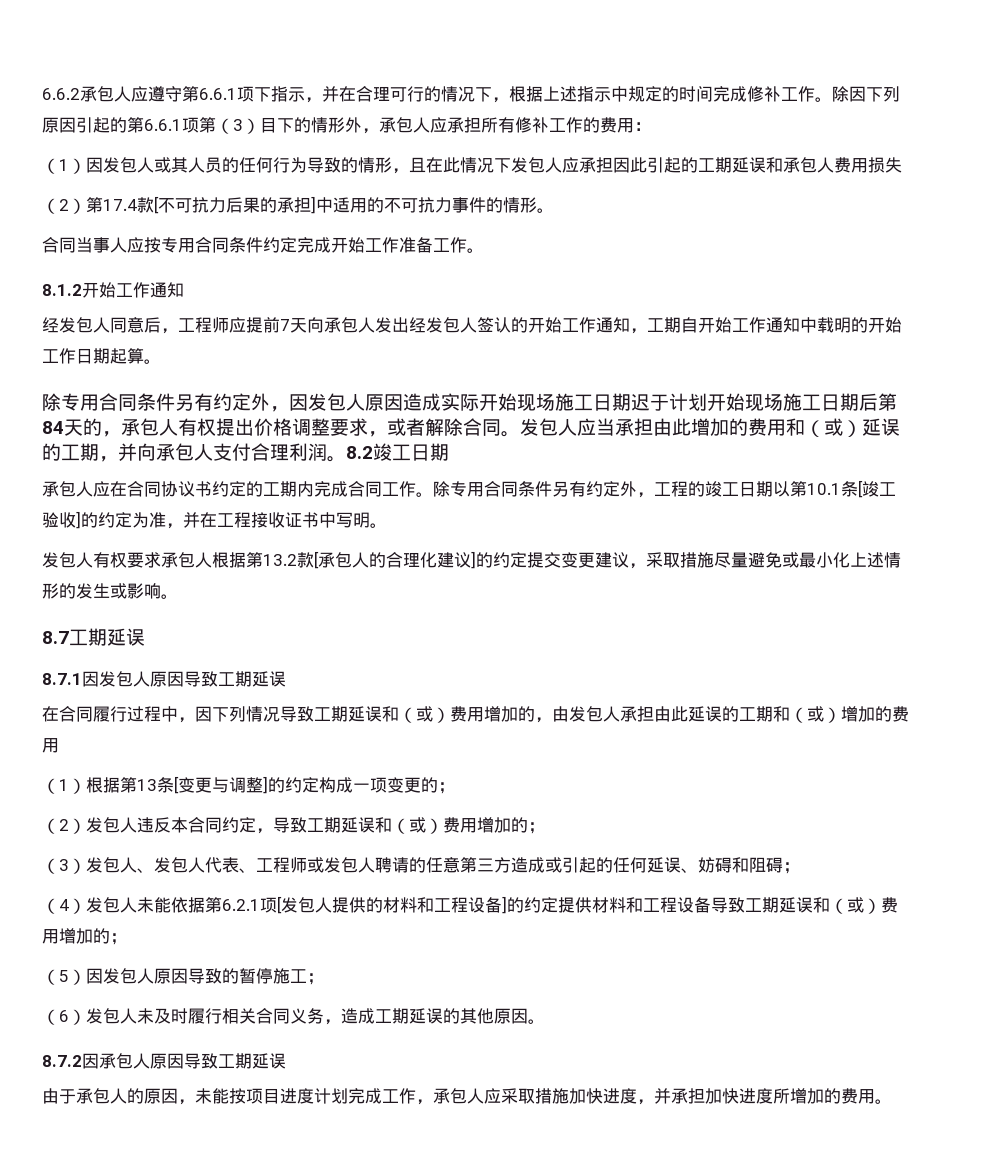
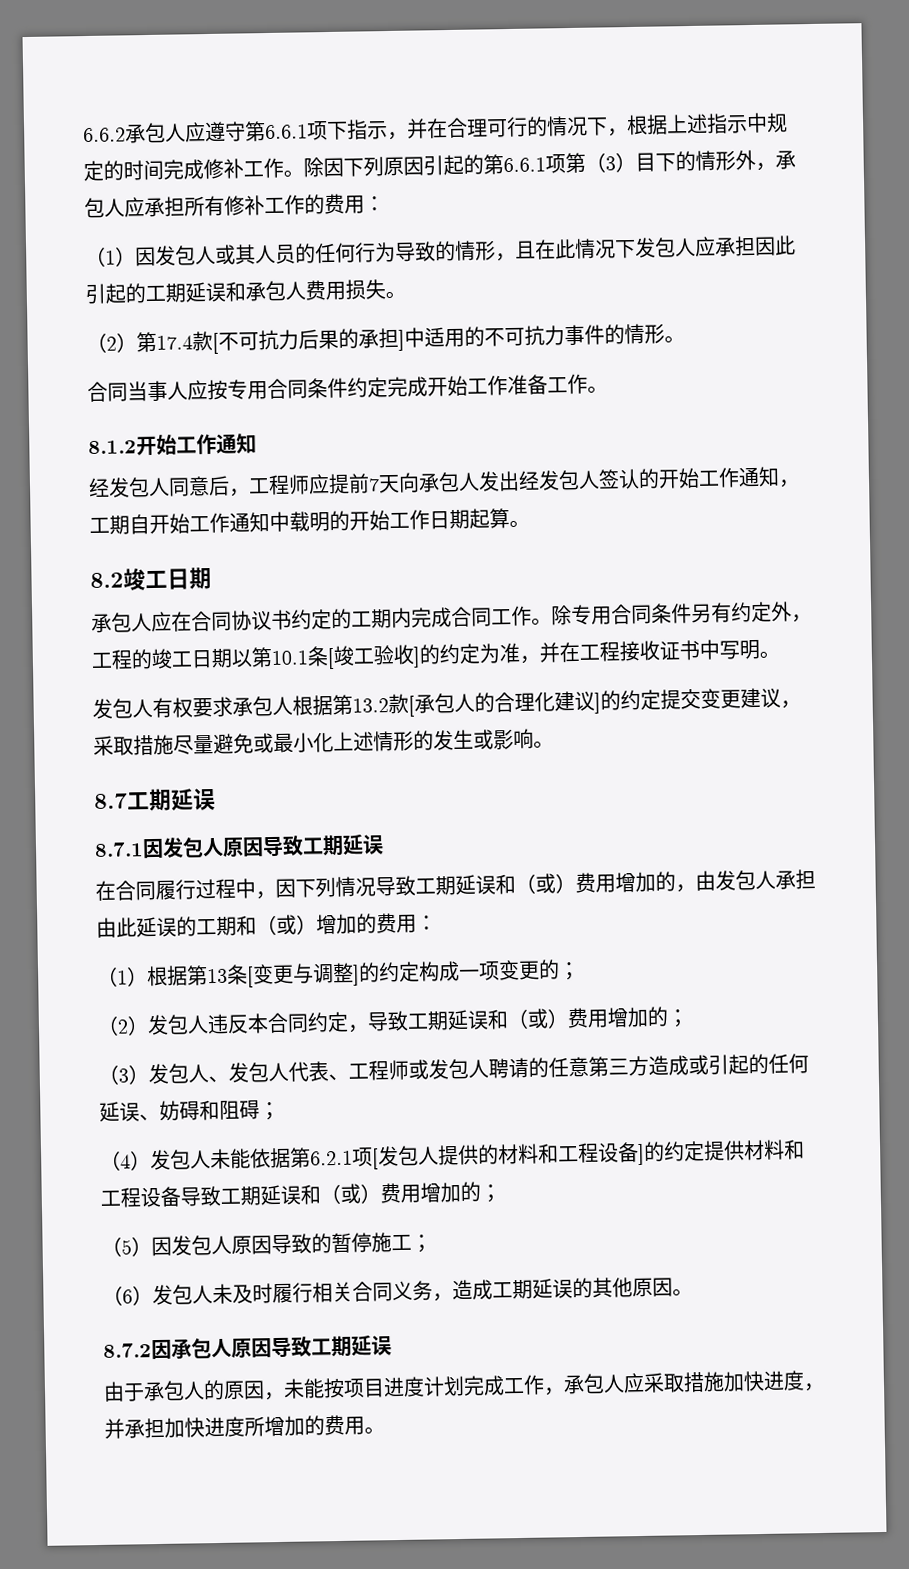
- （1）因发包人或其人员的任何行为导致的情形，且在此情况下发包人应承担因此引起的工期延误和承包人费用损失
+ （1）因发包人或其人员的任何行为导致的情形，且在此情况下发包人应承担因此引起的工期延误和承包人费用损失。
- 除专用合同条件另有约定外，因发包人原因造成实际开始现场施工日期迟于计划开始现场施工日期后第84天的，承包人有权提出价格调整要求，或者解除合同。发包人应当承担由此增加的费用和（或）延误的工期，并向承包人支付合理利润。
- 在合同履行过程中，因下列情况导致工期延误和（或）费用增加的，由发包人承担由此延误的工期和（或）增加的费用
+ 在合同履行过程中，因下列情况导致工期延误和（或）费用增加的，由发包人承担由此延误的工期和（或）增加的费用：

